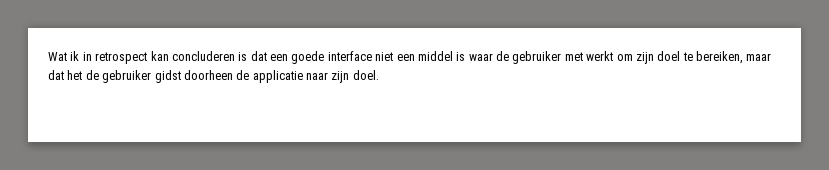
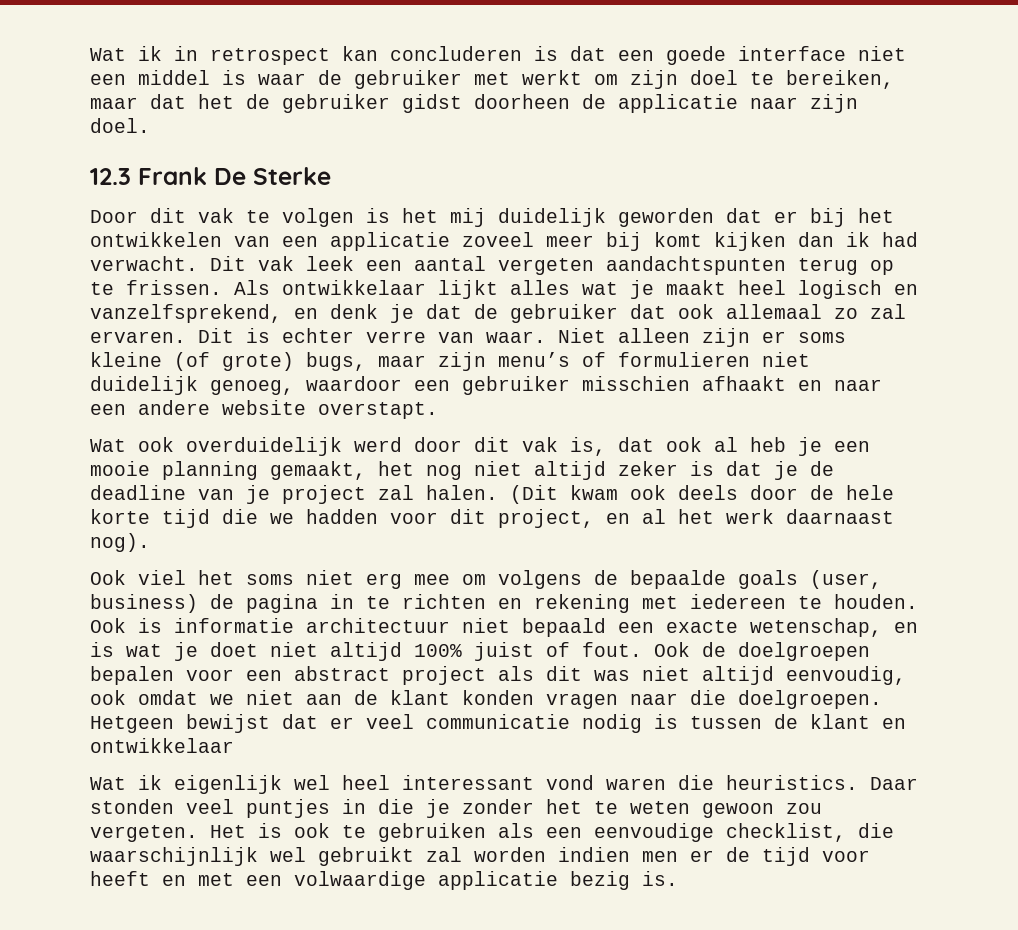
+ 12.3 Frank De Sterke
+ Door dit vak te volgen is het mij duidelijk geworden dat er bij het ontwikkelen van een applicatie zoveel meer bij komt kijken dan ik had verwacht. Dit vak leek een aantal vergeten aandachtspunten terug op te frissen. Als ontwikkelaar lijkt alles wat je maakt heel logisch en vanzelfsprekend, en denk je dat de gebruiker dat ook allemaal zo zal ervaren. Dit is echter verre van waar. Niet alleen zijn er soms kleine (of grote) bugs, maar zijn menu’s of formulieren niet duidelijk genoeg, waardoor een gebruiker misschien afhaakt en naar een andere website overstapt.
+ Wat ook overduidelijk werd door dit vak is, dat ook al heb je een mooie planning gemaakt, het nog niet altijd zeker is dat je de deadline van je project zal halen. (Dit kwam ook deels door de hele korte tijd die we hadden voor dit project, en al het werk daarnaast nog).
+ Ook viel het soms niet erg mee om volgens de bepaalde goals (user, business) de pagina in te richten en rekening met iedereen te houden. Ook is informatie architectuur niet bepaald een exacte wetenschap, en is wat je doet niet altijd 100% juist of fout. Ook de doelgroepen bepalen voor een abstract project als dit was niet altijd eenvoudig, ook omdat we niet aan de klant konden vragen naar die doelgroepen. Hetgeen bewijst dat er veel communicatie nodig is tussen de klant en ontwikkelaar
+ Wat ik eigenlijk wel heel interessant vond waren die heuristics. Daar stonden veel puntjes in die je zonder het te weten gewoon zou vergeten. Het is ook te gebruiken als een eenvoudige checklist, die waarschijnlijk wel gebruikt zal worden indien men er de tijd voor heeft en met een volwaardige applicatie bezig is.

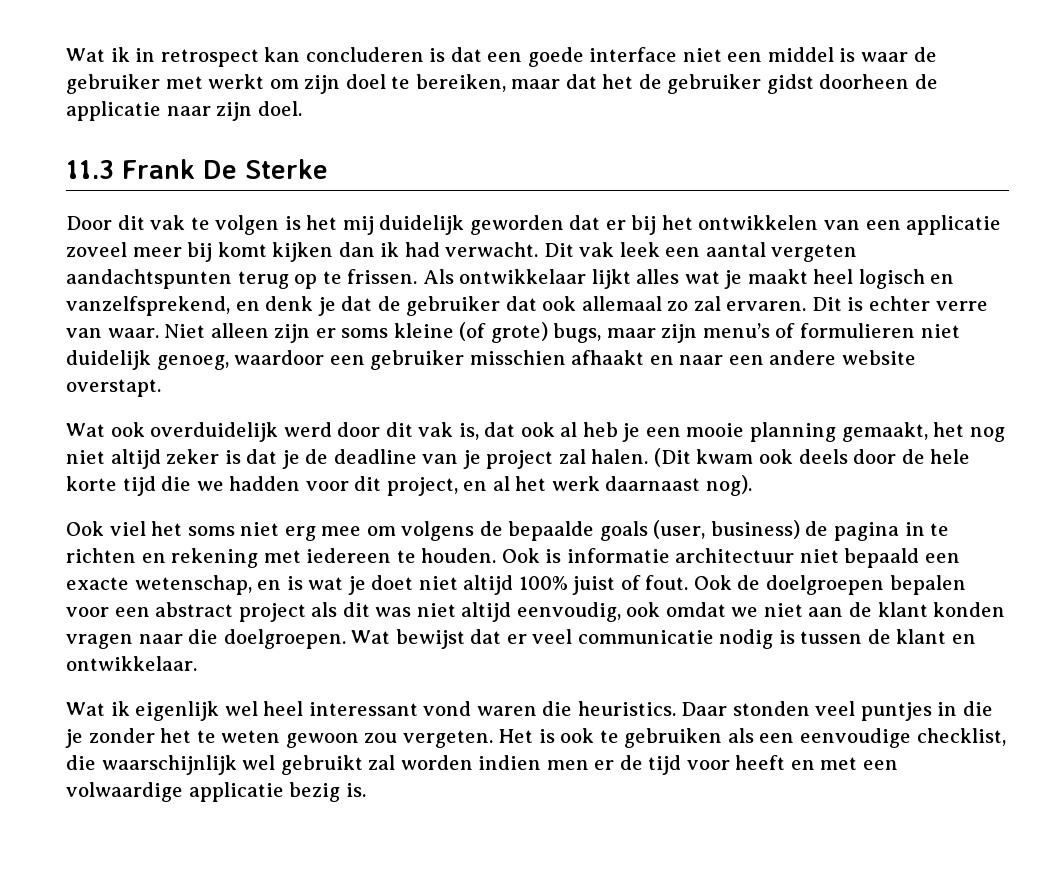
- 12.3 Frank De Sterke
+ 11.3 Frank De Sterke
- Hetgeen bewijst dat er veel communicatie nodig is tussen de klant en ontwikkelaar
+ Wat bewijst dat er veel communicatie nodig is tussen de klant en ontwikkelaar.

